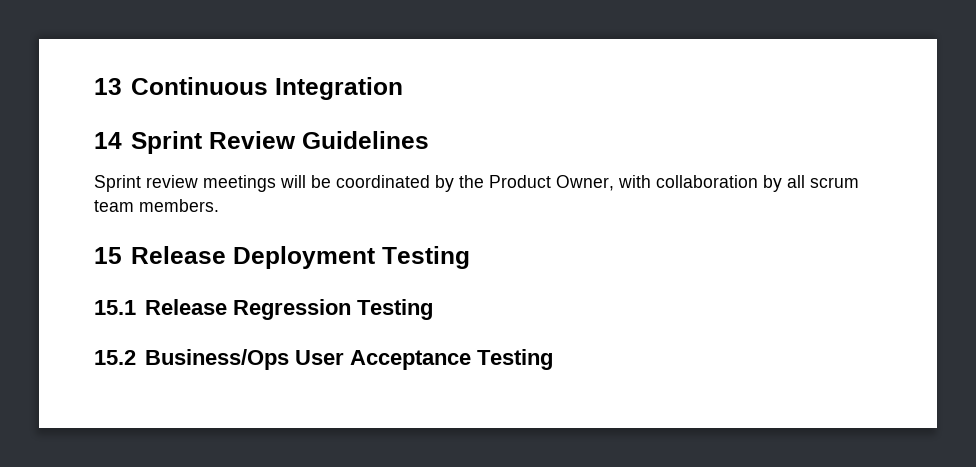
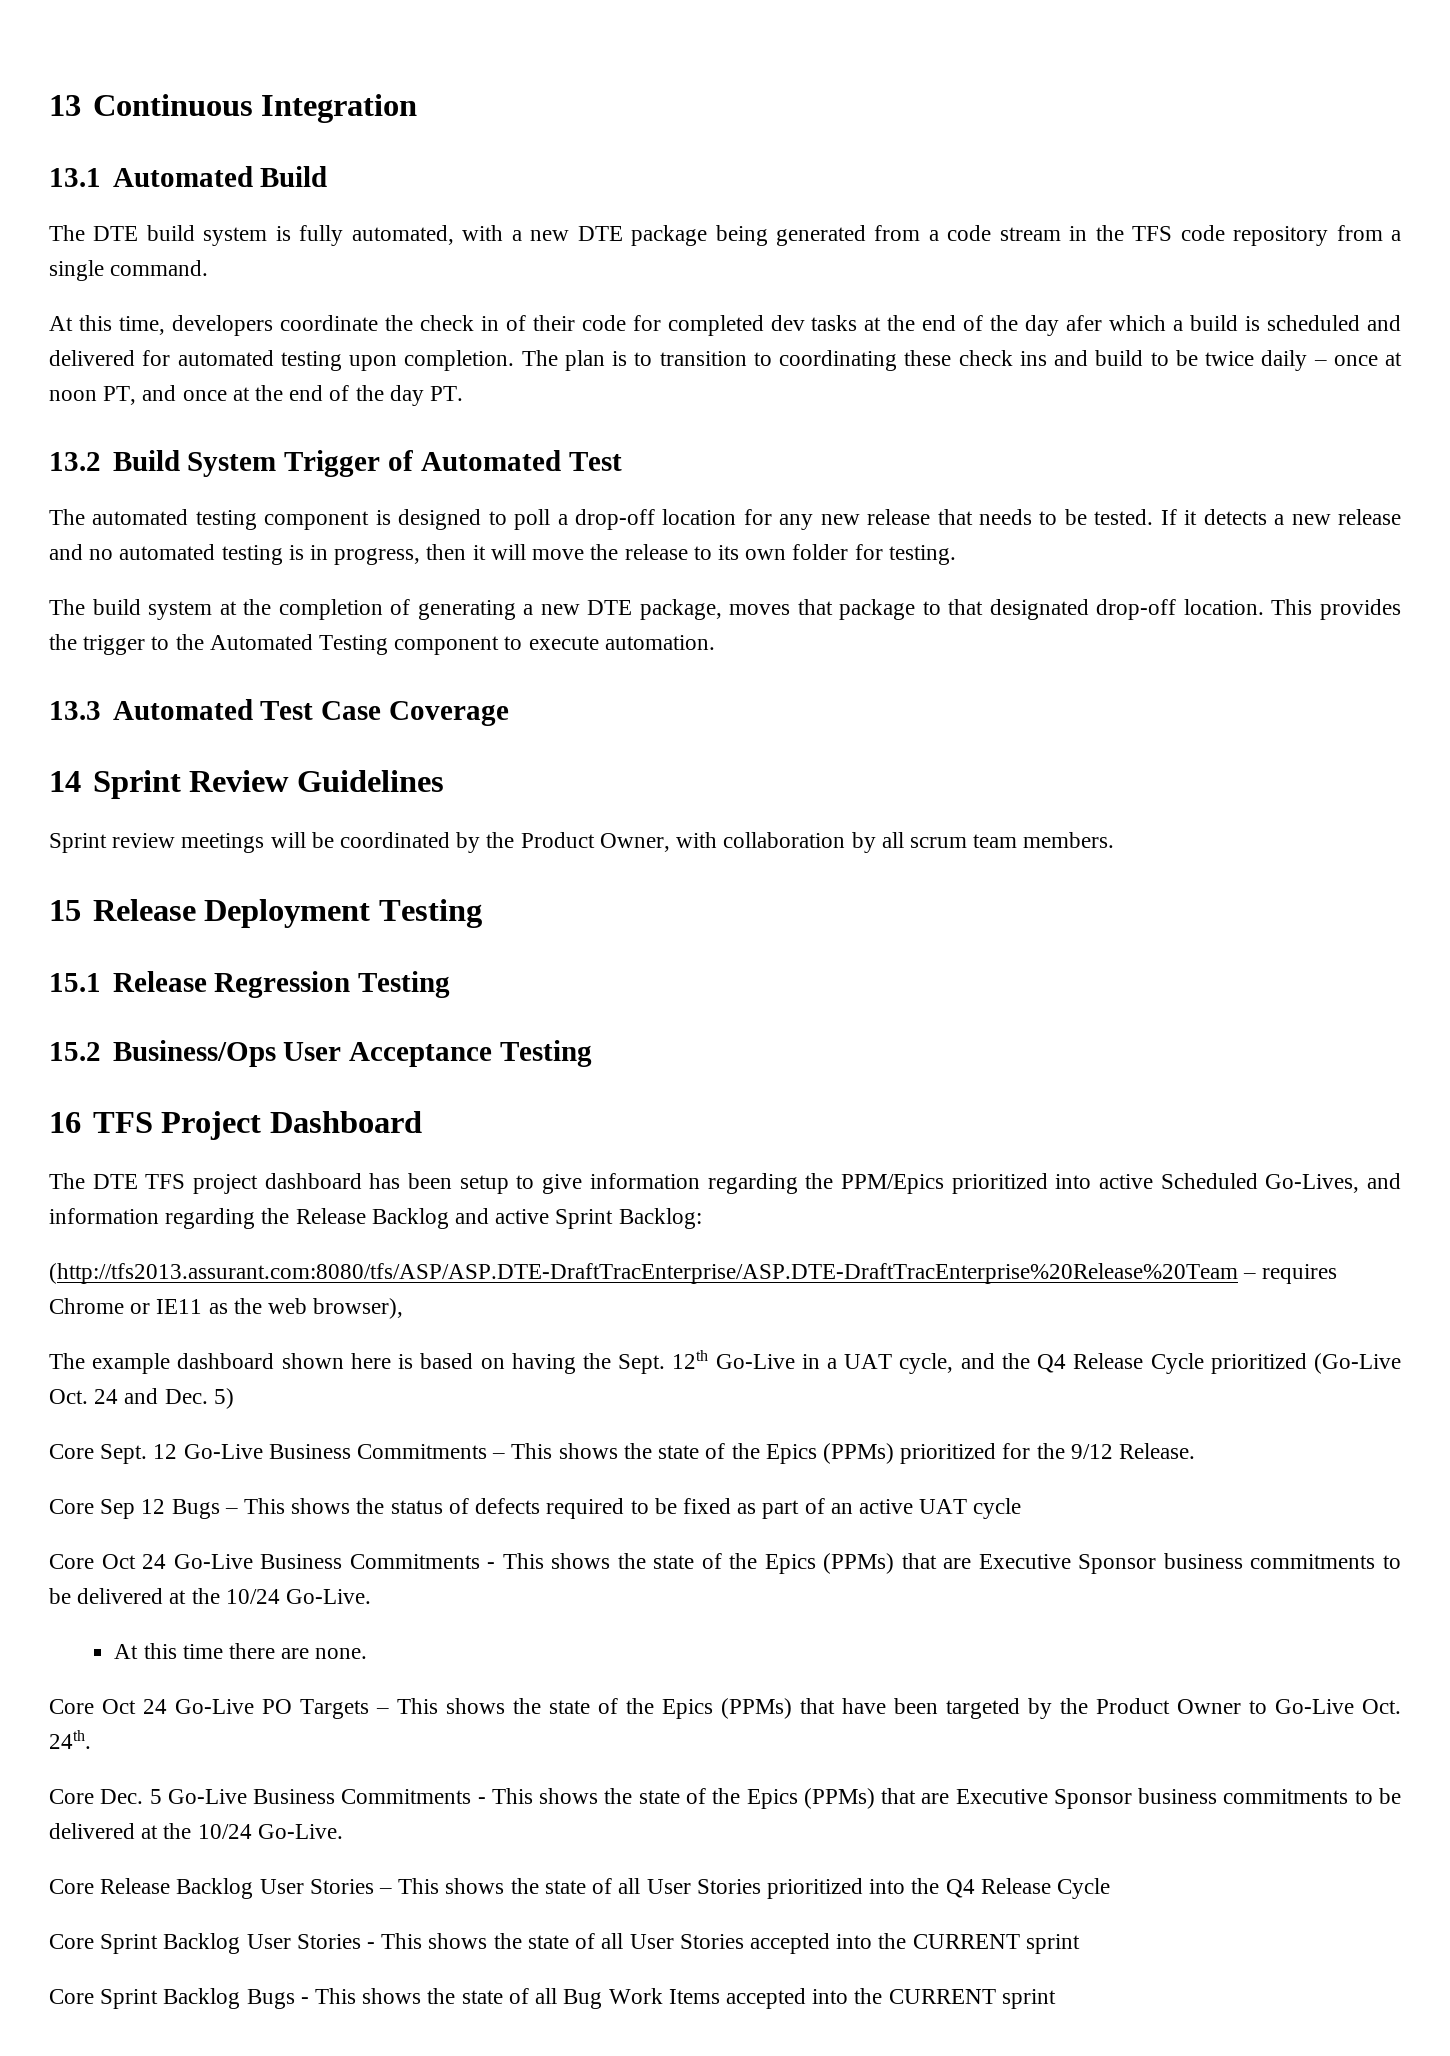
+ 13.1 Automated Build
+ The DTE build system is fully automated, with a new DTE package being generated from a code stream in the TFS code repository from a single command.
+ At this time, developers coordinate the check in of their code for completed dev tasks at the end of the day afer which a build is scheduled and delivered for automated testing upon completion. The plan is to transition to coordinating these check ins and build to be twice daily – once at noon PT, and once at the end of the day PT.
+ 13.2 Build System Trigger of Automated Test
+ The automated testing component is designed to poll a drop-off location for any new release that needs to be tested. If it detects a new release and no automated testing is in progress, then it will move the release to its own folder for testing.
+ The build system at the completion of generating a new DTE package, moves that package to that designated drop-off location. This provides the trigger to the Automated Testing component to execute automation.
+ 13.3 Automated Test Case Coverage
+ 16 TFS Project Dashboard
+ The DTE TFS project dashboard has been setup to give information regarding the PPM/Epics prioritized into active Scheduled Go-Lives, and information regarding the Release Backlog and active Sprint Backlog:
+ (http://tfs2013.assurant.com:8080/tfs/ASP/ASP.DTE-DraftTracEnterprise/ASP.DTE-DraftTracEnterprise%20Release%20Team – requires Chrome or IE11 as the web browser),
+ The example dashboard shown here is based on having the Sept. 12th Go-Live in a UAT cycle, and the Q4 Release Cycle prioritized (Go-Live Oct. 24 and Dec. 5)
+ Core Sept. 12 Go-Live Business Commitments – This shows the state of the Epics (PPMs) prioritized for the 9/12 Release.
+ Core Sep 12 Bugs – This shows the status of defects required to be fixed as part of an active UAT cycle
+ Core Oct 24 Go-Live Business Commitments - This shows the state of the Epics (PPMs) that are Executive Sponsor business commitments to be delivered at the 10/24 Go-Live.
+ At this time there are none.
+ Core Oct 24 Go-Live PO Targets – This shows the state of the Epics (PPMs) that have been targeted by the Product Owner to Go-Live Oct. 24th.
+ Core Dec. 5 Go-Live Business Commitments - This shows the state of the Epics (PPMs) that are Executive Sponsor business commitments to be delivered at the 10/24 Go-Live.
+ Core Release Backlog User Stories – This shows the state of all User Stories prioritized into the Q4 Release Cycle
+ Core Sprint Backlog User Stories - This shows the state of all User Stories accepted into the CURRENT sprint
+ Core Sprint Backlog Bugs - This shows the state of all Bug Work Items accepted into the CURRENT sprint

